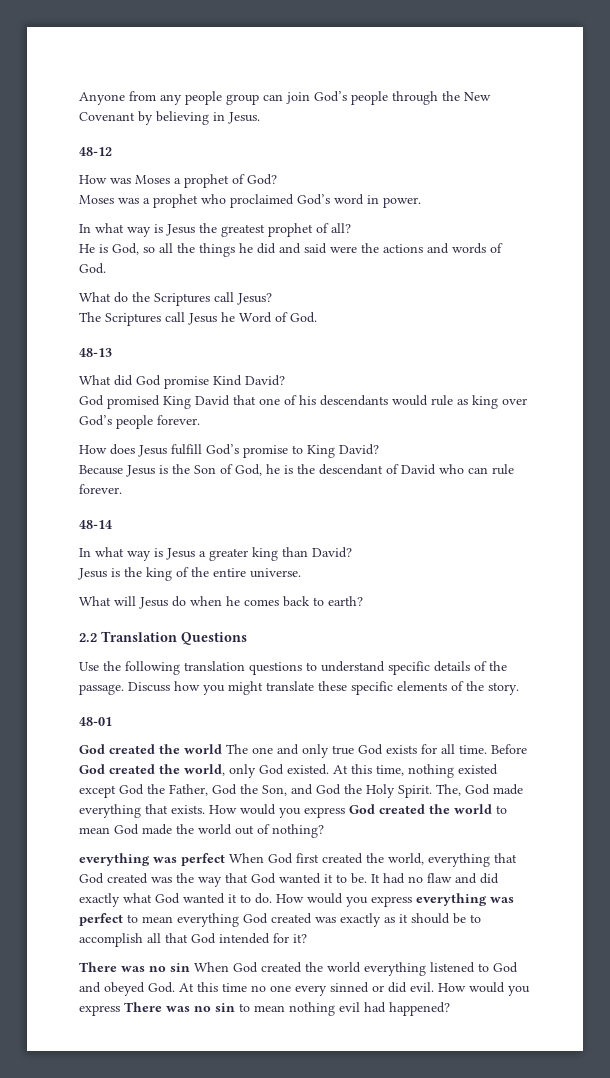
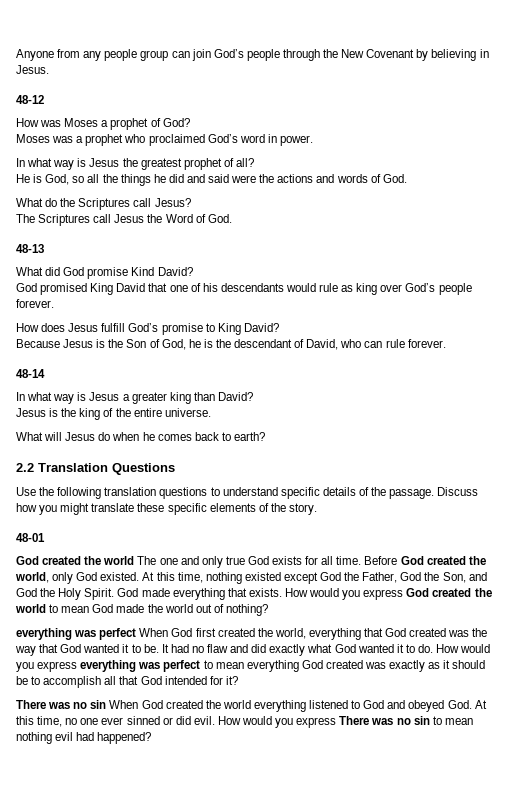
- The Scriptures call Jesus he Word of God.
+ The Scriptures call Jesus the Word of God.
- Because Jesus is the Son of God, he is the descendant of David who can rule forever.
+ Because Jesus is the Son of God, he is the descendant of David, who can rule forever.
- The, God made everything that exists.
+ God made everything that exists.
- There was no sin When God created the world everything listened to God and obeyed God. At this time no one every sinned or did evil.
+ There was no sin When God created the world everything listened to God and obeyed God. At this time, no one ever sinned or did evil.

